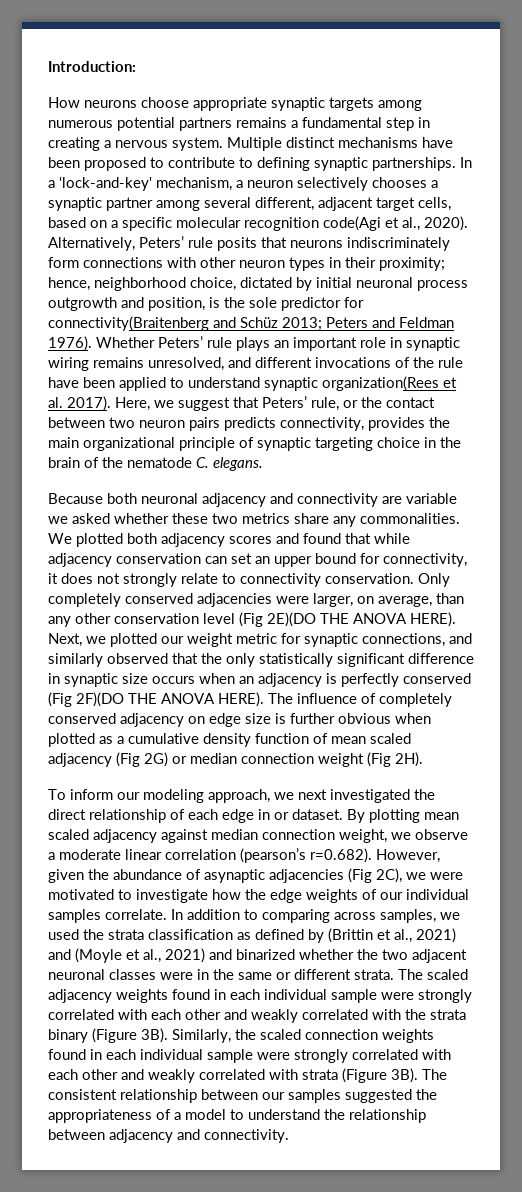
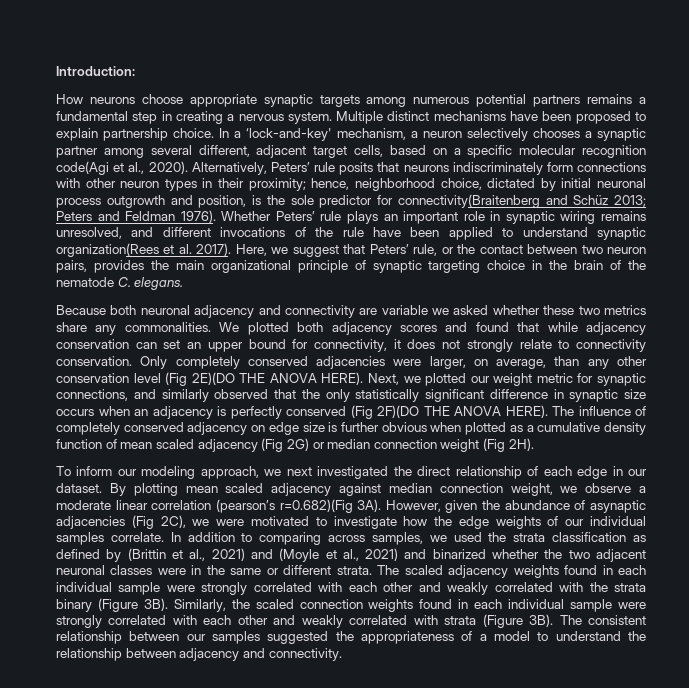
- Multiple distinct mechanisms have been proposed to contribute to defining synaptic partnerships.
+ Multiple distinct mechanisms have been proposed to explain partnership choice.
- Here, we suggest that Peters’ rule, or the contact between two neuron pairs predicts connectivity, provides the main organizational principle of synaptic targeting choice in the brain of the nematode C. elegans.
+ Here, we suggest that Peters’ rule, or the contact between two neuron pairs, provides the main organizational principle of synaptic targeting choice in the brain of the nematode C. elegans.
- To inform our modeling approach, we next investigated the direct relationship of each edge in or dataset.
+ To inform our modeling approach, we next investigated the direct relationship of each edge in our dataset.
- By plotting mean scaled adjacency against median connection weight, we observe a moderate linear correlation (pearson’s r=0.682). However, given the abundance of asynaptic adjacencies (Fig 2C), we were motivated to investigate how the edge weights of our individual samples correlate.
+ By plotting mean scaled adjacency against median connection weight, we observe a moderate linear correlation (pearson’s r=0.682)(Fig 3A). However, given the abundance of asynaptic adjacencies (Fig 2C), we were motivated to investigate how the edge weights of our individual samples correlate.

